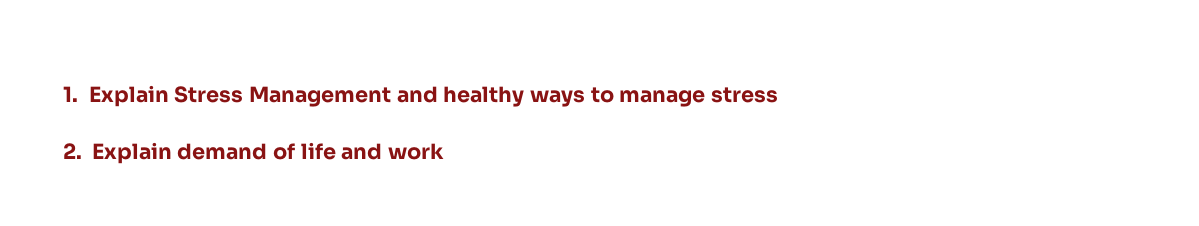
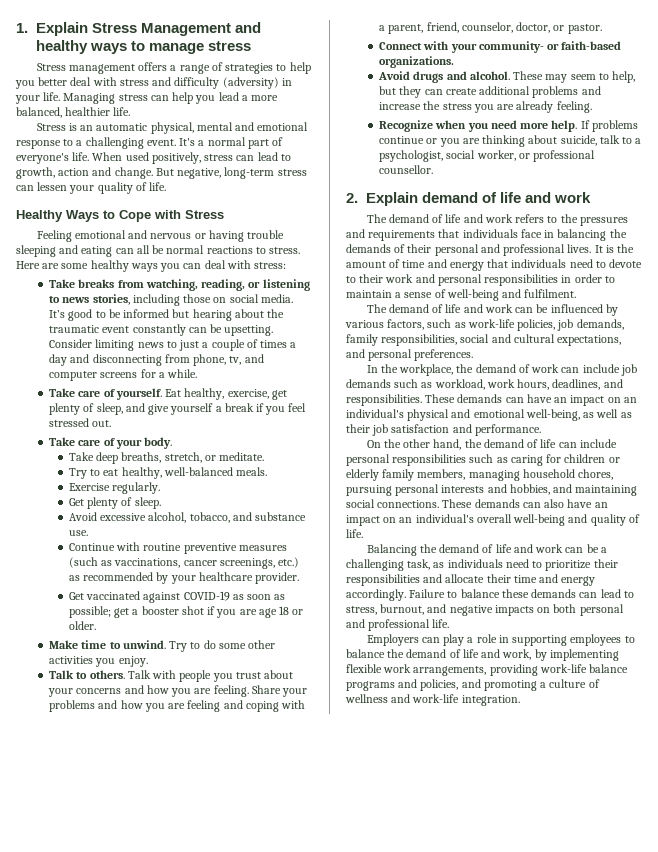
+ Stress management offers a range of strategies to help you better deal with stress and difficulty (adversity) in your life. Managing stress can help you lead a more balanced, healthier life.
+ Stress is an automatic physical, mental and emotional response to a challenging event. It's a normal part of everyone's life. When used positively, stress can lead to growth, action and change. But negative, long-term stress can lessen your quality of life.
+ Healthy Ways to Cope with Stress
+ Feeling emotional and nervous or having trouble sleeping and eating can all be normal reactions to stress. Here are some healthy ways you can deal with stress:
+ Take breaks from watching, reading, or listening to news stories, including those on social media. It’s good to be informed but hearing about the traumatic event constantly can be upsetting. Consider limiting news to just a couple of times a day and disconnecting from phone, tv, and computer screens for a while.
+ Take care of yourself. Eat healthy, exercise, get plenty of sleep, and give yourself a break if you feel stressed out.
+ Take care of your body.
+ Take deep breaths, stretch, or meditate.
+ Try to eat healthy, well-balanced meals.
+ Exercise regularly.
+ Get plenty of sleep.
+ Avoid excessive alcohol, tobacco, and substance use.
+ Continue with routine preventive measures (such as vaccinations, cancer screenings, etc.) as recommended by your healthcare provider.
+ Get vaccinated against COVID-19 as soon as possible; get a booster shot if you are age 18 or older.
+ Make time to unwind. Try to do some other activities you enjoy.
+ Talk to others. Talk with people you trust about your concerns and how you are feeling. Share your problems and how you are feeling and coping with a parent, friend, counselor, doctor, or pastor.
+ Connect with your community- or faith-based organizations.
+ Avoid drugs and alcohol. These may seem to help, but they can create additional problems and increase the stress you are already feeling.
+ Recognize when you need more help. If problems continue or you are thinking about suicide, talk to a psychologist, social worker, or professional counsellor.
+ The demand of life and work refers to the pressures and requirements that individuals face in balancing the demands of their personal and professional lives. It is the amount of time and energy that individuals need to devote to their work and personal responsibilities in order to maintain a sense of well-being and fulfilment.
+ The demand of life and work can be influenced by various factors, such as work-life policies, job demands, family responsibilities, social and cultural expectations, and personal preferences.
+ In the workplace, the demand of work can include job demands such as workload, work hours, deadlines, and responsibilities. These demands can have an impact on an individual's physical and emotional well-being, as well as their job satisfaction and performance.
+ On the other hand, the demand of life can include personal responsibilities such as caring for children or elderly family members, managing household chores, pursuing personal interests and hobbies, and maintaining social connections. These demands can also have an impact on an individual's overall well-being and quality of life.
+ Balancing the demand of life and work can be a challenging task, as individuals need to prioritize their responsibilities and allocate their time and energy accordingly. Failure to balance these demands can lead to stress, burnout, and negative impacts on both personal and professional life.
+ Employers can play a role in supporting employees to balance the demand of life and work, by implementing flexible work arrangements, providing work-life balance programs and policies, and promoting a culture of wellness and work-life integration.

